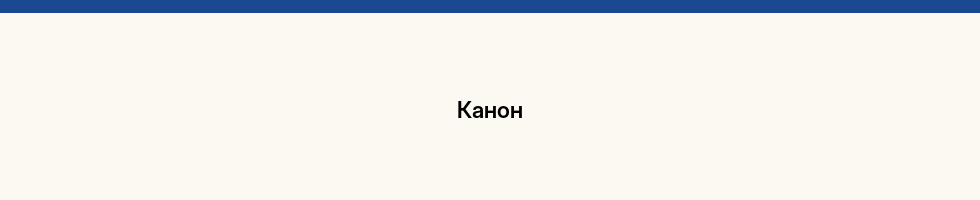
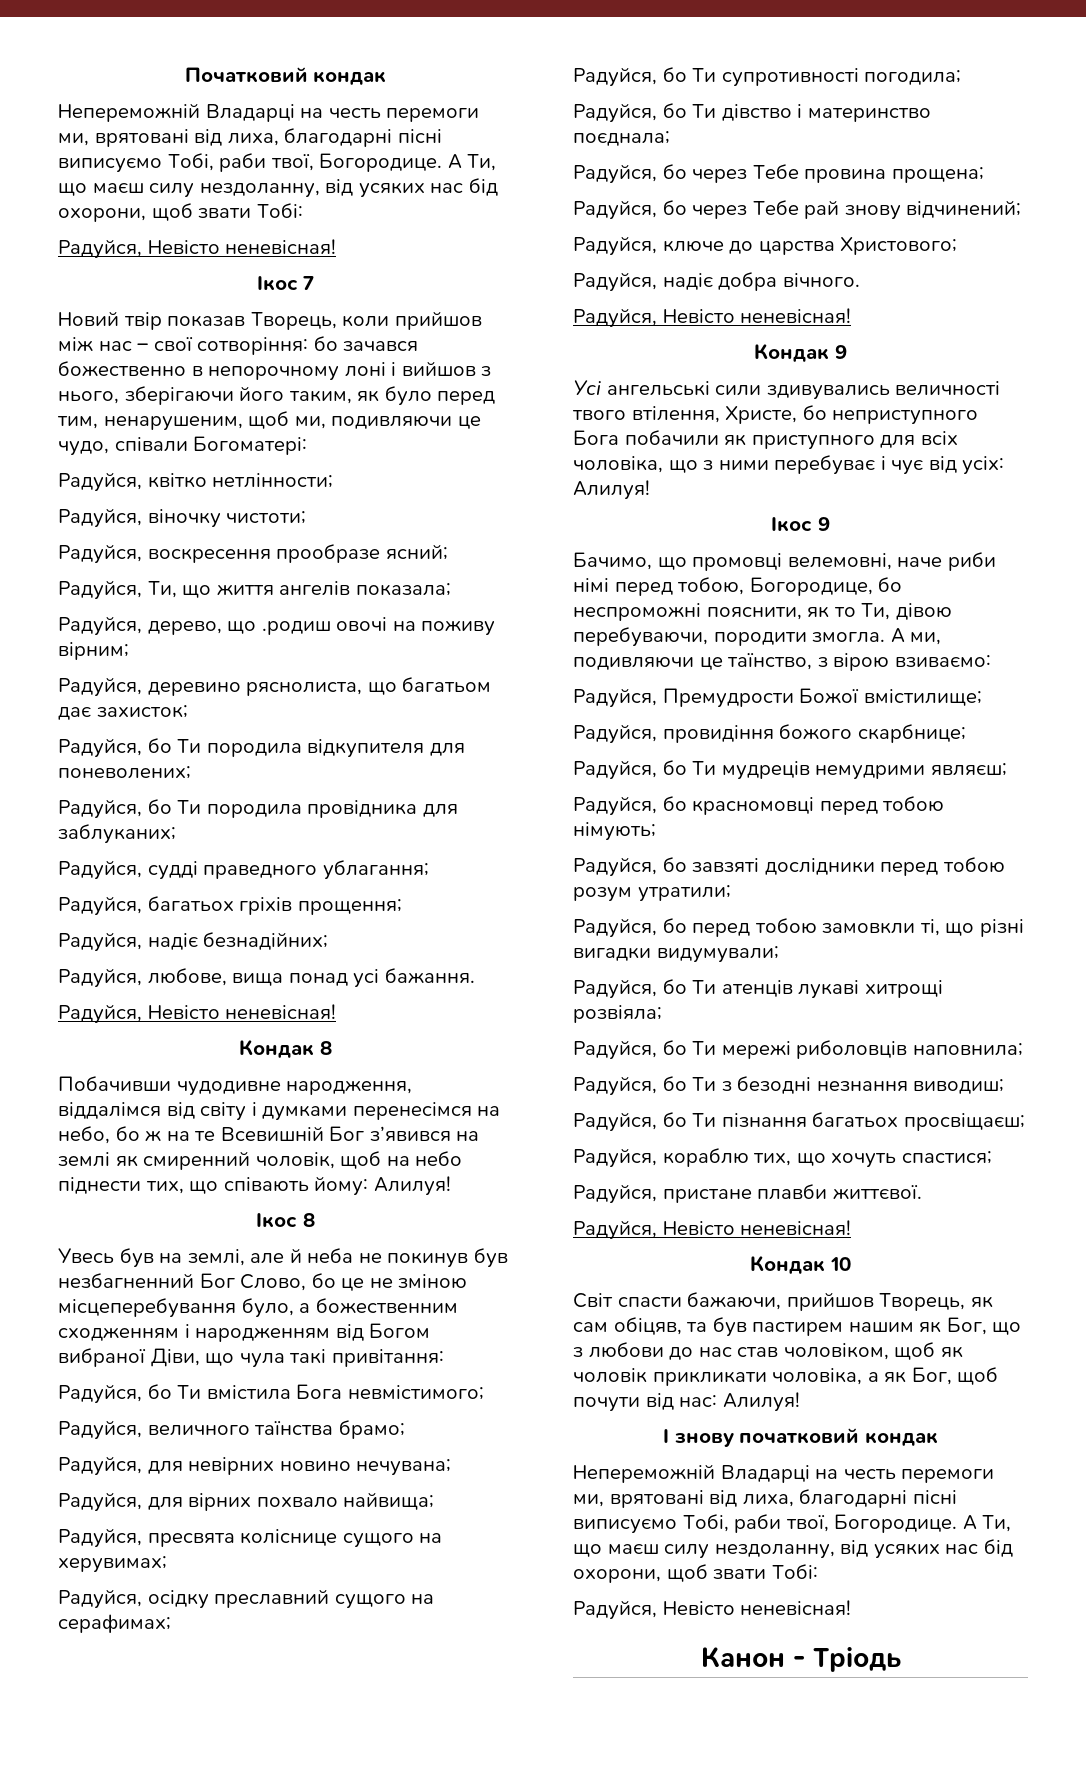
- Канон
+ Початковий кондак
+ Непереможній Владарці на честь перемоги ми, врятовані від лиха, благодарні пісні виписуємо Тобі, раби твої, Богородице. А Ти, що маєш силу нездоланну, від усяких нас бід охорони, щоб звати Тобі:
+ Радуйся, Невісто неневісная!
+ Ікос 7
+ Новий твір показав Творець, коли прийшов між нас – свої сотворіння: бо зачався божественно в непорочному лоні і вийшов з нього, зберігаючи його таким, як було перед тим, ненарушеним, щоб ми, подивляючи це чудо, співали Богоматері:
+ Радуйся, квітко нетлінности;
+ Радуйся, віночку чистоти;
+ Радуйся, воскресення прообразе ясний;
+ Радуйся, Ти, що життя ангелів показала;
+ Радуйся, дерево, що .родиш овочі на поживу вірним;
+ Радуйся, деревино ряснолиста, що багатьом дає захисток;
+ Радуйся, бо Ти породила відкупителя для поневолених;
+ Радуйся, бо Ти породила провідника для заблуканих;
+ Радуйся, судді праведного ублагання;
+ Радуйся, багатьох гріхів прощення;
+ Радуйся, надіє безнадійних;
+ Радуйся, любове, вища понад усі бажання.
+ Радуйся, Невісто неневісная!
+ Кондак 8
+ Побачивши чудодивне народження, віддалімся від світу і думками перенесімся на небо, бо ж на те Всевишній Бог з’явився на землі як смиренний чоловік, щоб на небо піднести тих, що співають йому: Алилуя!
+ Ікос 8
+ Увесь був на землі, але й неба не покинув був незбагненний Бог Слово, бо це не зміною місцеперебування було, а божественним сходженням і народженням від Богом вибраної Діви, що чула такі привітання:
+ Радуйся, бо Ти вмістила Бога невмістимого;
+ Радуйся, величного таїнства брамо;
+ Радуйся, для невірних новино нечувана;
+ Радуйся, для вірних похвало найвища;
+ Радуйся, пресвята коліснице сущого на херувимах;
+ Радуйся, осідку преславний сущого на серафимах;
+ Радуйся, бо Ти супротивності погодила;
+ Радуйся, бо Ти дівство і материнство поєднала;
+ Радуйся, бо через Тебе провина прощена;
+ Радуйся, бо через Тебе рай знову відчинений;
+ Радуйся, ключе до царства Христового;
+ Радуйся, надіє добра вічного.
+ Радуйся, Невісто неневісная!
+ Кондак 9
+ Усі ангельські сили здивувались величності твого втілення, Христе, бо неприступного Бога побачили як приступного для всіх чоловіка, що з ними перебуває і чує від усіх: Алилуя!
+ Ікос 9
+ Бачимо, що промовці велемовні, наче риби німі перед тобою, Богородице, бо неспроможні пояснити, як то Ти, дівою перебуваючи, породити змогла. А ми, подивляючи це таїнство, з вірою взиваємо:
+ Радуйся, Премудрости Божої вмістилище;
+ Радуйся, провидіння божого скарбнице;
+ Радуйся, бо Ти мудреців немудрими являєш;
+ Радуйся, бо красномовці перед тобою німують;
+ Радуйся, бо завзяті дослідники перед тобою розум утратили;
+ Радуйся, бо перед тобою замовкли ті, що різні вигадки видумували;
+ Радуйся, бо Ти атенців лукаві хитрощі розвіяла;
+ Радуйся, бо Ти мережі риболовців наповнила;
+ Радуйся, бо Ти з безодні незнання виводиш;
+ Радуйся, бо Ти пізнання багатьох просвіщаєш;
+ Радуйся, кораблю тих, що хочуть спастися;
+ Радуйся, пристане плавби життєвої.
+ Радуйся, Невісто неневісная!
+ Кондак 10
+ Світ спасти бажаючи, прийшов Творець, як сам обіцяв, та був пастирем нашим як Бог, що з любови до нас став чоловіком, щоб як чоловік прикликати чоловіка, а як Бог, щоб почути від нас: Алилуя!
+ І знову початковий кондак
+ Непереможній Владарці на честь перемоги ми, врятовані від лиха, благодарні пісні виписуємо Тобі, раби твої, Богородице. А Ти, що маєш силу нездоланну, від усяких нас бід охорони, щоб звати Тобі:
+ Радуйся, Невісто неневісная!
+ Канон - Тріодь

